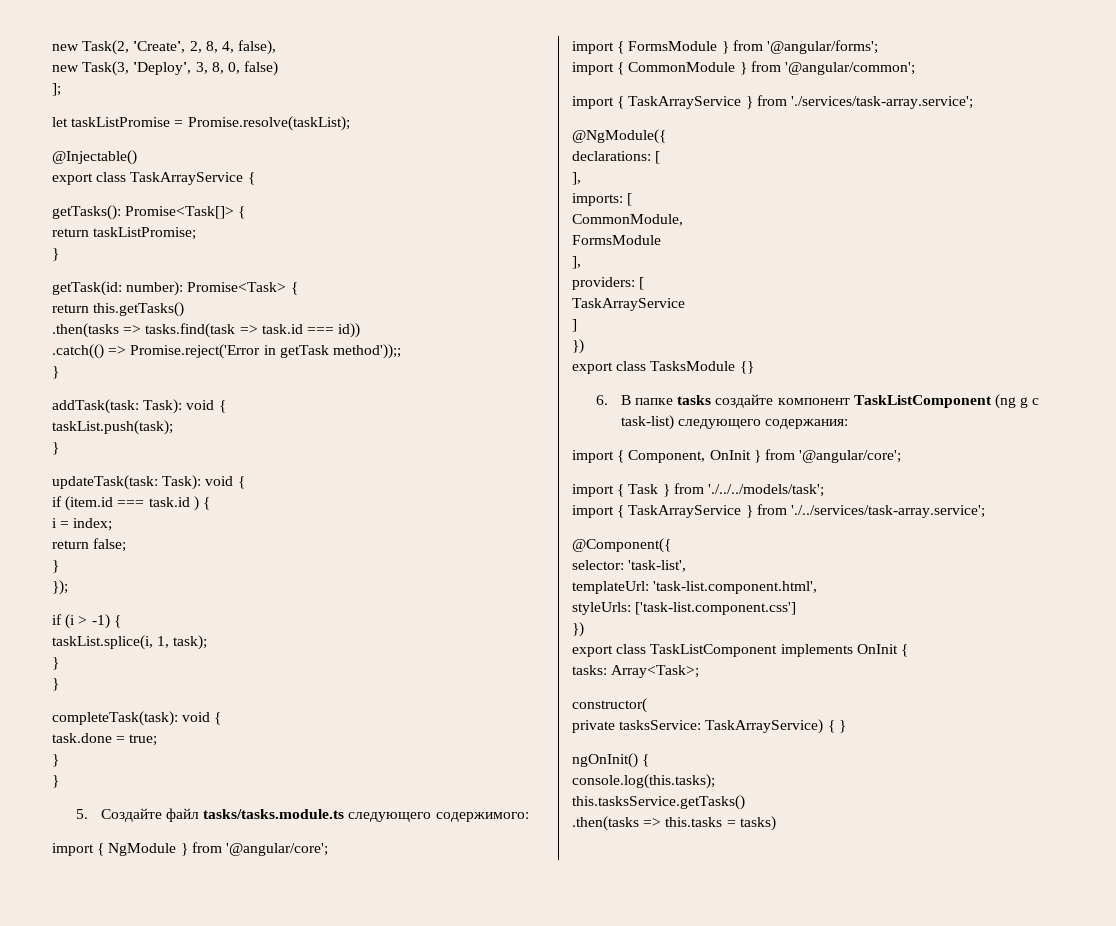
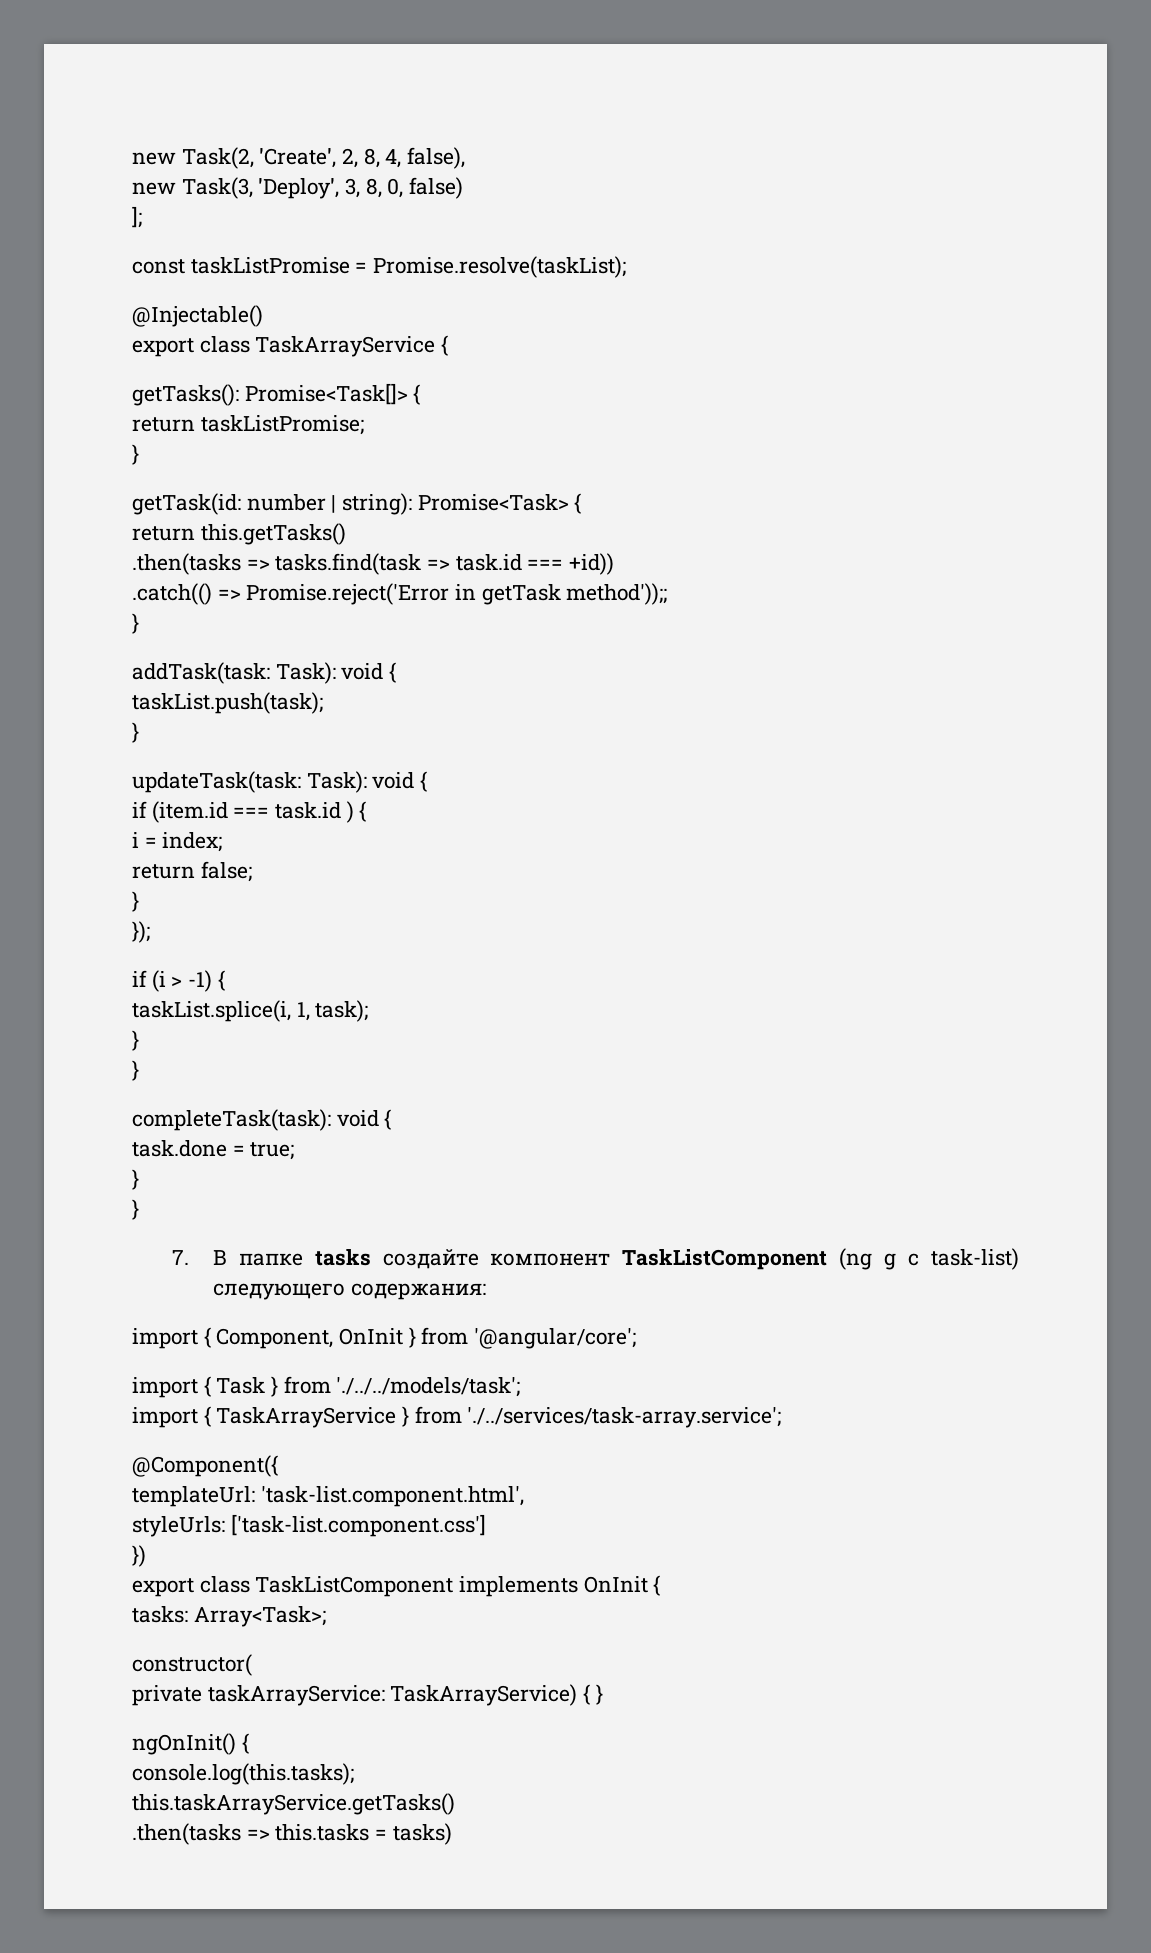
- let taskListPromise = Promise.resolve(taskList);
+ const taskListPromise = Promise.resolve(taskList);
- getTask(id: number): Promise<Task> {
+ getTask(id: number | string): Promise<Task> {
- .then(tasks => tasks.find(task => task.id === id))
+ .then(tasks => tasks.find(task => task.id === +id))
- 5. Создайте файл tasks/tasks.module.ts следующего содержимого:
- import { NgModule } from '@angular/core';
- import { FormsModule } from '@angular/forms';
- import { CommonModule } from '@angular/common';
- import { TaskArrayService } from './services/task-array.service';
- @NgModule({
- declarations: [
- ],
- imports: [
- CommonModule,
- FormsModule
- ],
- providers: [
- TaskArrayService
- ]
- })
- export class TasksModule {}
- 6. В папке tasks cоздайте компонент TaskListComponent (ng g c task-list) следующего содержания:
+ 7. В папке tasks cоздайте компонент TaskListComponent (ng g c task-list) следующего содержания:
- selector: 'task-list',
- private tasksService: TaskArrayService) { }
+ private taskArrayService: TaskArrayService) { }
- this.tasksService.getTasks()
+ this.taskArrayService.getTasks()

